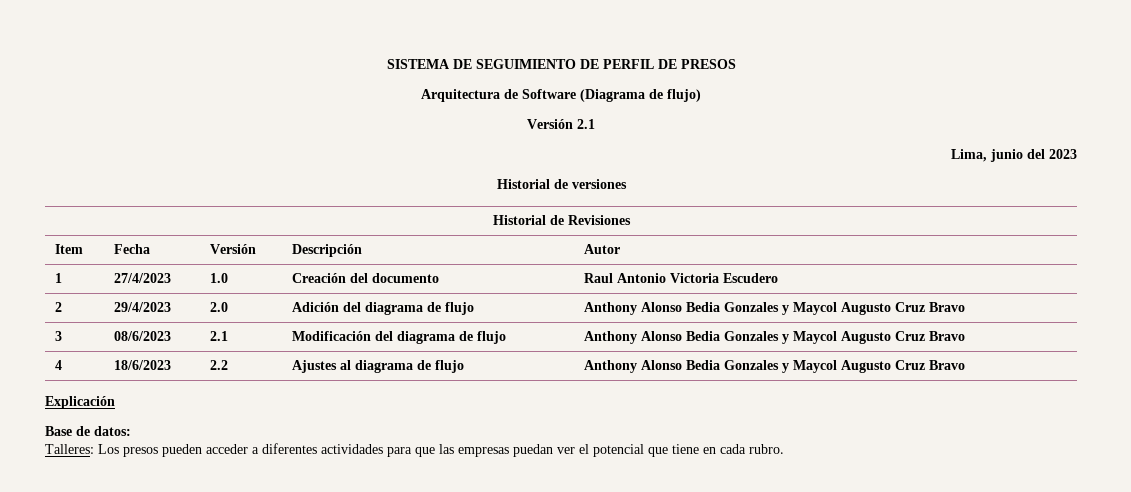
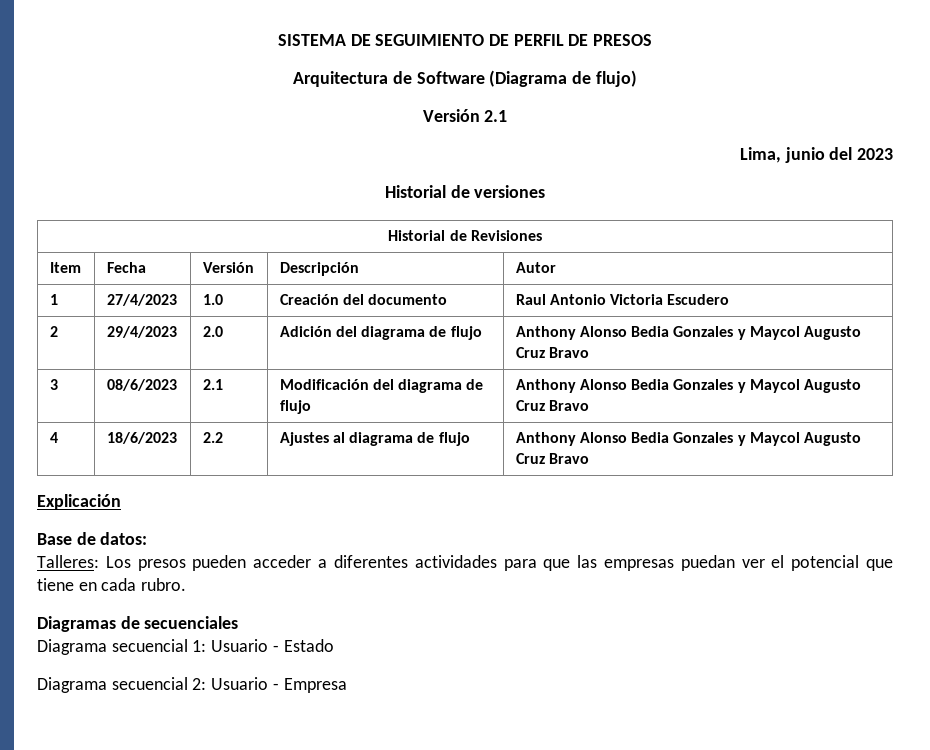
+ Diagramas de secuenciales
+ Diagrama secuencial 1: Usuario - Estado
+ Diagrama secuencial 2: Usuario - Empresa

